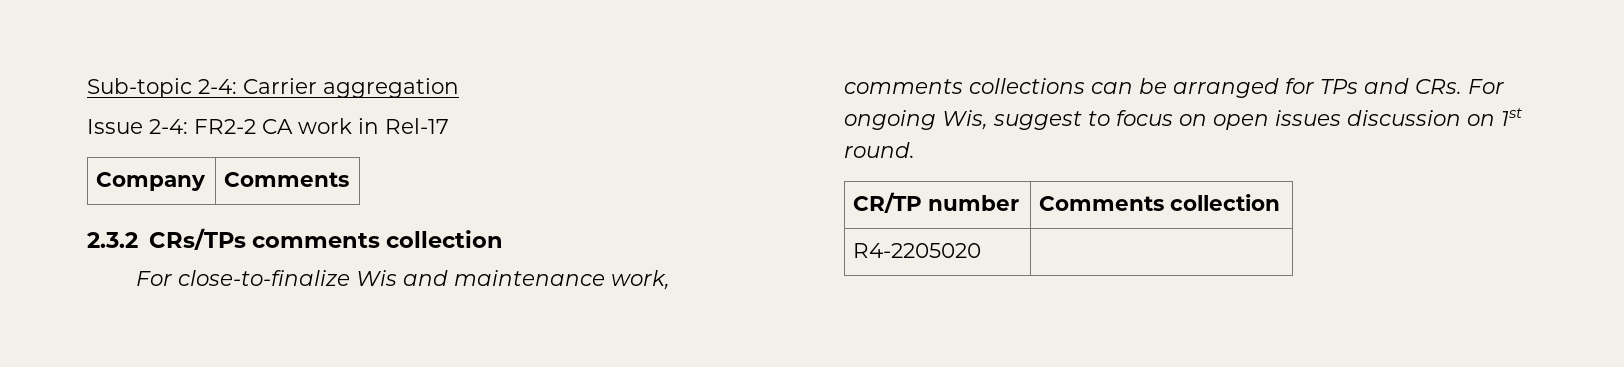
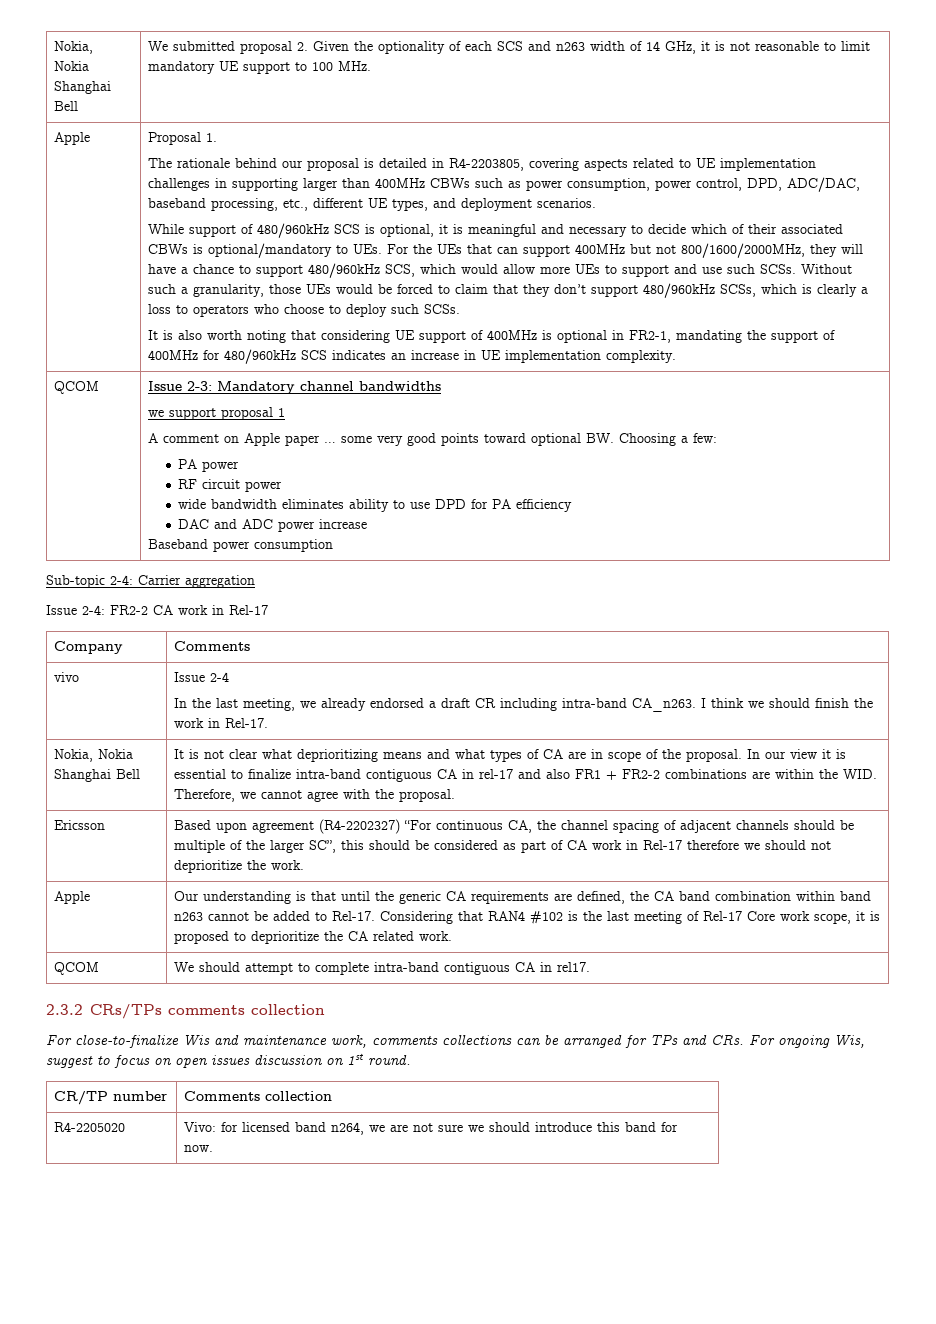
+ Nokia, Nokia Shanghai Bell | We submitted proposal 2. Given the optionality of each SCS and n263 width of 14 GHz, it is not reasonable to limit mandatory UE support to 100 MHz.
+ Apple | Proposal 1.
+ The rationale behind our proposal is detailed in R4-2203805, covering aspects related to UE implementation challenges in supporting larger than 400MHz CBWs such as power consumption, power control, DPD, ADC/DAC, baseband processing, etc., different UE types, and deployment scenarios.
+ While support of 480/960kHz SCS is optional, it is meaningful and necessary to decide which of their associated CBWs is optional/mandatory to UEs. For the UEs that can support 400MHz but not 800/1600/2000MHz, they will have a chance to support 480/960kHz SCS, which would allow more UEs to support and use such SCSs. Without such a granularity, those UEs would be forced to claim that they don’t support 480/960kHz SCSs, which is clearly a loss to operators who choose to deploy such SCSs.
+ It is also worth noting that considering UE support of 400MHz is optional in FR2-1, mandating the support of 400MHz for 480/960kHz SCS indicates an increase in UE implementation complexity.
+ QCOM | Issue 2-3: Mandatory channel bandwidths
+ we support proposal 1
+ A comment on Apple paper … some very good points toward optional BW. Choosing a few:
+ PA power
+ RF circuit power
+ wide bandwidth eliminates ability to use DPD for PA efficiency
+ DAC and ADC power increase
+ Baseband power consumption
+ vivo | Issue 2-4
+ In the last meeting, we already endorsed a draft CR including intra-band CA_n263. I think we should finish the work in Rel-17.
+ Nokia, Nokia Shanghai Bell | It is not clear what deprioritizing means and what types of CA are in scope of the proposal. In our view it is essential to finalize intra-band contiguous CA in rel-17 and also FR1 + FR2-2 combinations are within the WID. Therefore, we cannot agree with the proposal.
+ Ericsson | Based upon agreement (R4-2202327) “For continuous CA, the channel spacing of adjacent channels should be multiple of the larger SC”, this should be considered as part of CA work in Rel-17 therefore we should not deprioritize the work.
+ Apple | Our understanding is that until the generic CA requirements are defined, the CA band combination within band n263 cannot be added to Rel-17. Considering that RAN4 #102 is the last meeting of Rel-17 Core work scope, it is proposed to deprioritize the CA related work.
+ QCOM | We should attempt to complete intra-band contiguous CA in rel17.
- R4-2205020 |
+ R4-2205020 | Vivo: for licensed band n264, we are not sure we should introduce this band for now.

